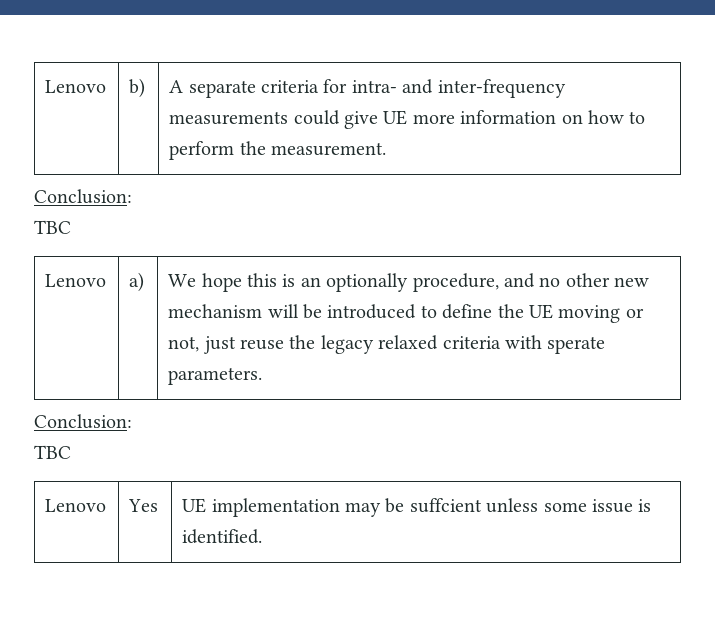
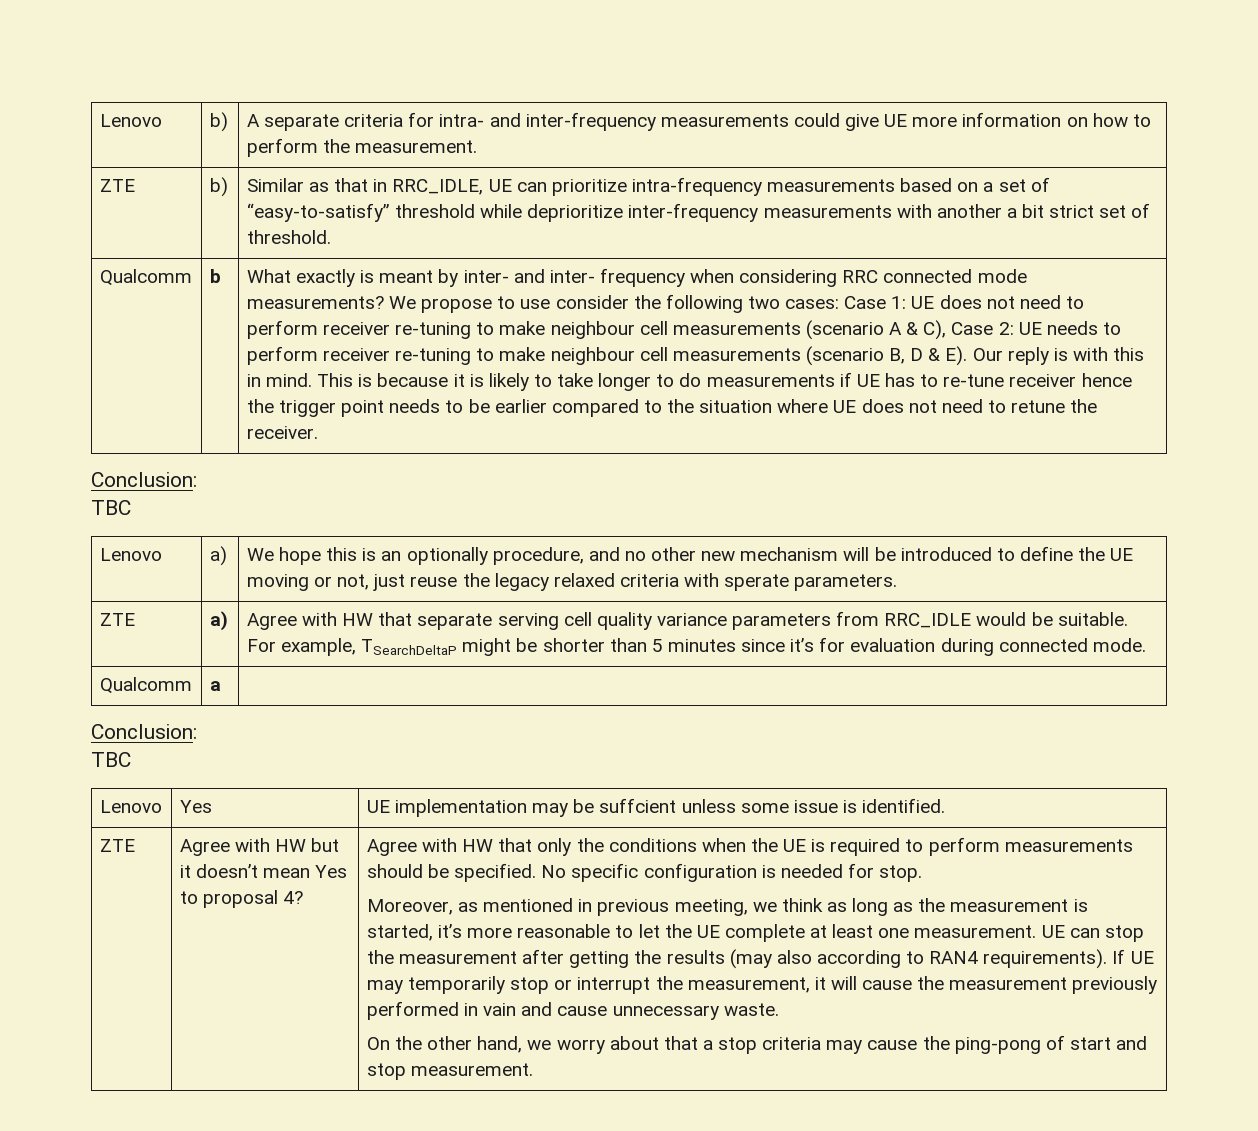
+ ZTE | b) | Similar as that in RRC_IDLE, UE can prioritize intra-frequency measurements based on a set of “easy-to-satisfy” threshold while deprioritize inter-frequency measurements with another a bit strict set of threshold.
+ Qualcomm | b | What exactly is meant by inter- and inter- frequency when considering RRC connected mode measurements? We propose to use consider the following two cases: Case 1: UE does not need to perform receiver re-tuning to make neighbour cell measurements (scenario A & C), Case 2: UE needs to perform receiver re-tuning to make neighbour cell measurements (scenario B, D & E). Our reply is with this in mind. This is because it is likely to take longer to do measurements if UE has to re-tune receiver hence the trigger point needs to be earlier compared to the situation where UE does not need to retune the receiver.
+ ZTE | a) | Agree with HW that separate serving cell quality variance parameters from RRC_IDLE would be suitable. For example, TSearchDeltaP might be shorter than 5 minutes since it’s for evaluation during connected mode.
+ Qualcomm | a |
+ ZTE | Agree with HW but it doesn’t mean Yes to proposal 4? | Agree with HW that only the conditions when the UE is required to perform measurements should be specified. No specific configuration is needed for stop.
+ Moreover, as mentioned in previous meeting, we think as long as the measurement is started, it’s more reasonable to let the UE complete at least one measurement. UE can stop the measurement after getting the results (may also according to RAN4 requirements). If UE may temporarily stop or interrupt the measurement, it will cause the measurement previously performed in vain and cause unnecessary waste.
+ On the other hand, we worry about that a stop criteria may cause the ping-pong of start and stop measurement.

